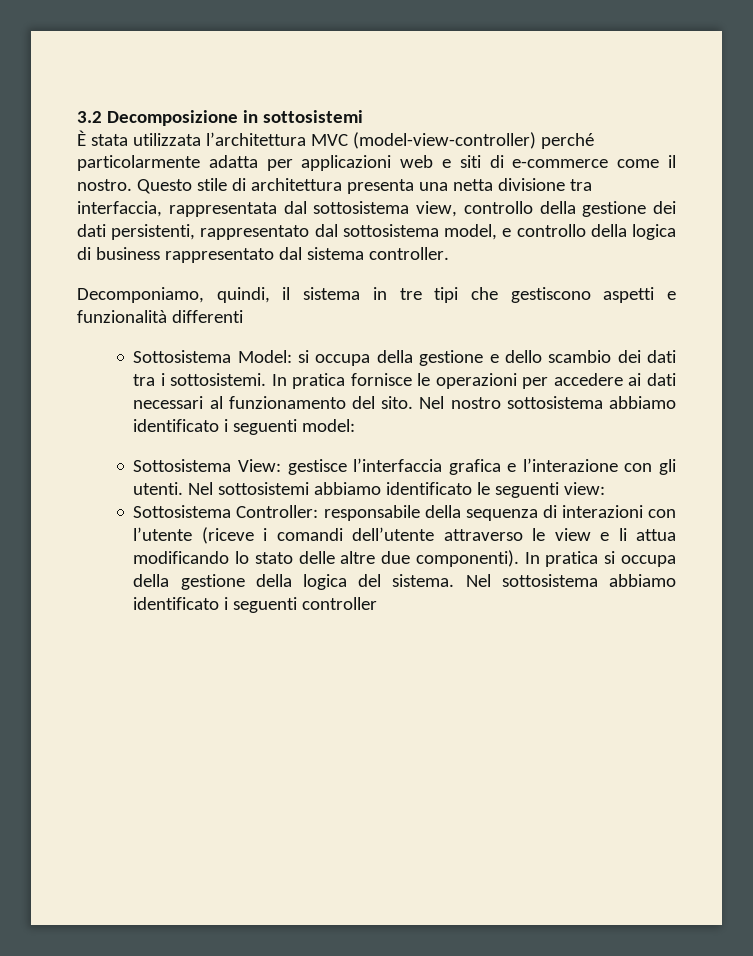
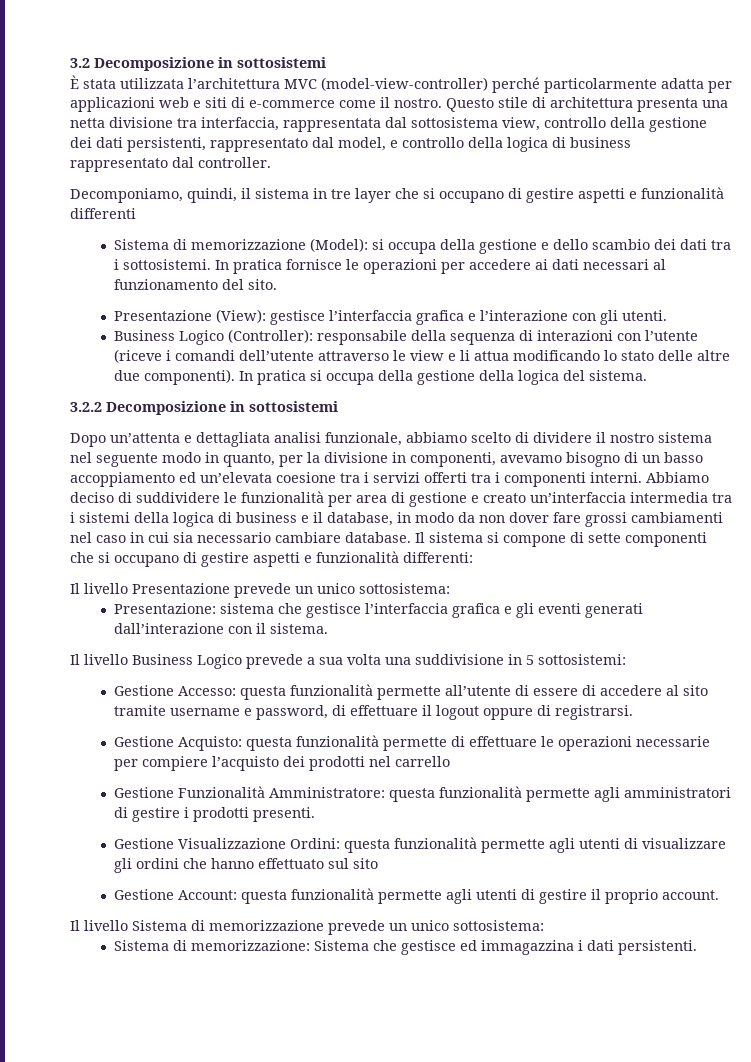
- Questo stile di architettura presenta una netta divisione tra interfaccia, rappresentata dal sottosistema view, controllo della gestione dei dati persistenti, rappresentato dal sottosistema model, e controllo della logica di business rappresentato dal sistema controller.
+ Questo stile di architettura presenta una netta divisione tra interfaccia, rappresentata dal sottosistema view, controllo della gestione dei dati persistenti, rappresentato dal model, e controllo della logica di business rappresentato dal controller.
- Decomponiamo, quindi, il sistema in tre tipi che gestiscono aspetti e funzionalità differenti
+ Decomponiamo, quindi, il sistema in tre layer che si occupano di gestire aspetti e funzionalità differenti
- Sottosistema Model: si occupa della gestione e dello scambio dei dati tra i sottosistemi.
+ Sistema di memorizzazione (Model): si occupa della gestione e dello scambio dei dati tra i sottosistemi.
- In pratica fornisce le operazioni per accedere ai dati necessari al funzionamento del sito. Nel nostro sottosistema abbiamo identificato i seguenti model:
- Sottosistema View: gestisce l’interfaccia grafica e l’interazione con gli utenti. Nel sottosistemi abbiamo identificato le seguenti view:
- Sottosistema Controller: responsabile della sequenza di interazioni con l’utente (riceve i comandi dell’utente attraverso le view e li attua modificando lo stato delle altre due componenti).
+ In pratica fornisce le operazioni per accedere ai dati necessari al funzionamento del sito.
+ Presentazione (View): gestisce l’interfaccia grafica e l’interazione con gli utenti.
+ Business Logico (Controller): responsabile della sequenza di interazioni con l’utente (riceve i comandi dell’utente attraverso le view e li attua modificando lo stato delle altre due componenti).
- In pratica si occupa della gestione della logica del sistema. Nel sottosistema abbiamo identificato i seguenti controller
+ In pratica si occupa della gestione della logica del sistema.
+ 3.2.2 Decomposizione in sottosistemi
+ Dopo un’attenta e dettagliata analisi funzionale, abbiamo scelto di dividere il nostro sistema nel seguente modo in quanto, per la divisione in componenti, avevamo bisogno di un basso accoppiamento ed un’elevata coesione tra i servizi offerti tra i componenti interni. Abbiamo deciso di suddividere le funzionalità per area di gestione e creato un’interfaccia intermedia tra i sistemi della logica di business e il database, in modo da non dover fare grossi cambiamenti nel caso in cui sia necessario cambiare database. Il sistema si compone di sette componenti che si occupano di gestire aspetti e funzionalità differenti:
+ Il livello Presentazione prevede un unico sottosistema:
+ Presentazione: sistema che gestisce l’interfaccia grafica e gli eventi generati dall’interazione con il sistema.
+ Il livello Business Logico prevede a sua volta una suddivisione in 5 sottosistemi:
+ Gestione Accesso: questa funzionalità permette all’utente di essere di accedere al sito tramite username e password, di effettuare il logout oppure di registrarsi.
+ Gestione Acquisto: questa funzionalità permette di effettuare le operazioni necessarie per compiere l’acquisto dei prodotti nel carrello
+ Gestione Funzionalità Amministratore: questa funzionalità permette agli amministratori di gestire i prodotti presenti.
+ Gestione Visualizzazione Ordini: questa funzionalità permette agli utenti di visualizzare gli ordini che hanno effettuato sul sito
+ Gestione Account: questa funzionalità permette agli utenti di gestire il proprio account.
+ Il livello Sistema di memorizzazione prevede un unico sottosistema:
+ Sistema di memorizzazione: Sistema che gestisce ed immagazzina i dati persistenti.

